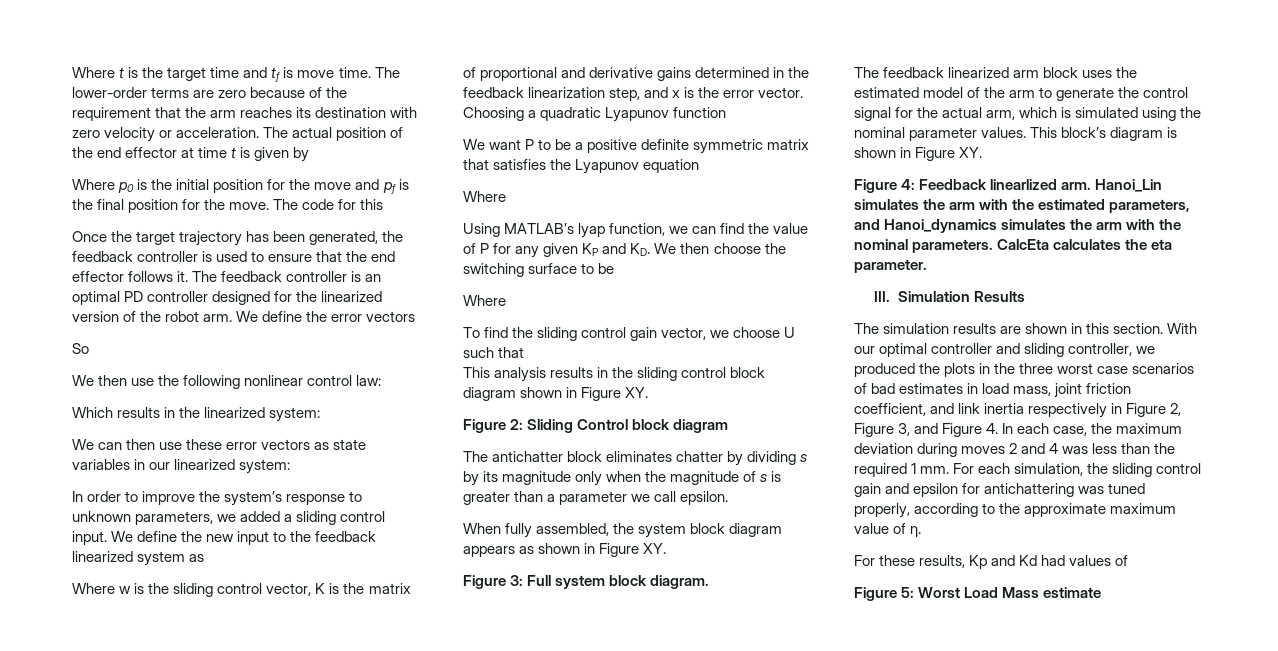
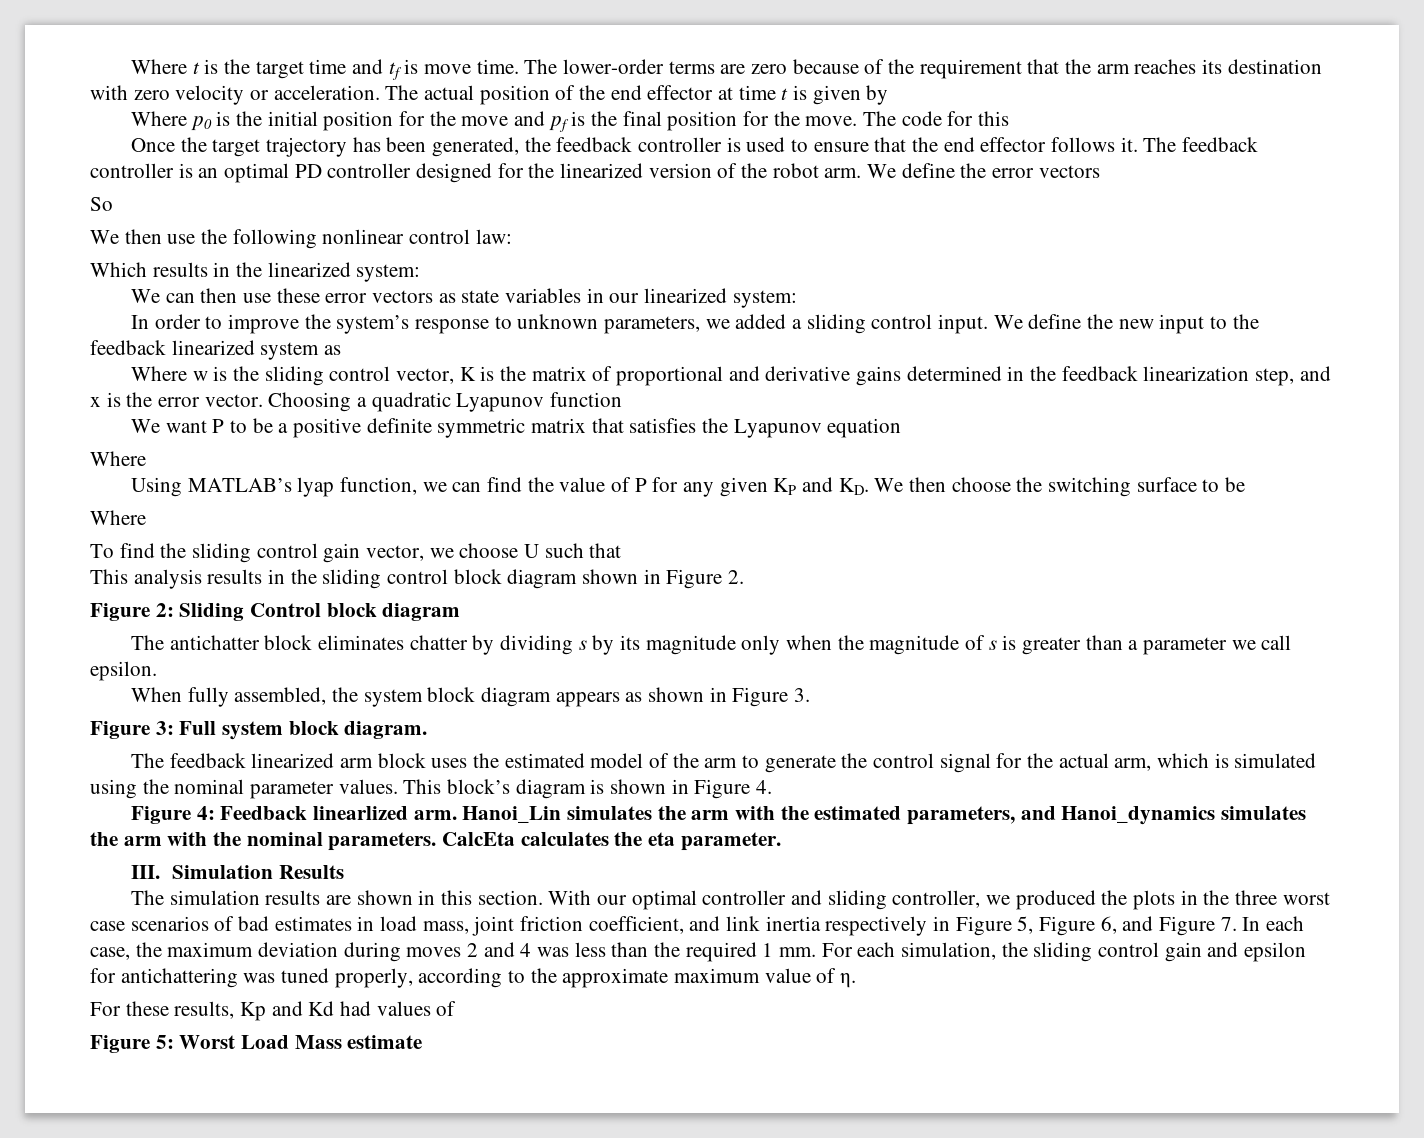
- This analysis results in the sliding control block diagram shown in Figure XY.
+ This analysis results in the sliding control block diagram shown in Figure 2.
- When fully assembled, the system block diagram appears as shown in Figure XY.
+ When fully assembled, the system block diagram appears as shown in Figure 3.
- This block’s diagram is shown in Figure XY.
+ This block’s diagram is shown in Figure 4.
- With our optimal controller and sliding controller, we produced the plots in the three worst case scenarios of bad estimates in load mass, joint friction coefficient, and link inertia respectively in Figure 2, Figure 3, and Figure 4. In each case, the maximum deviation during moves 2 and 4 was less than the required 1 mm.
+ With our optimal controller and sliding controller, we produced the plots in the three worst case scenarios of bad estimates in load mass, joint friction coefficient, and link inertia respectively in Figure 5, Figure 6, and Figure 7. In each case, the maximum deviation during moves 2 and 4 was less than the required 1 mm.

